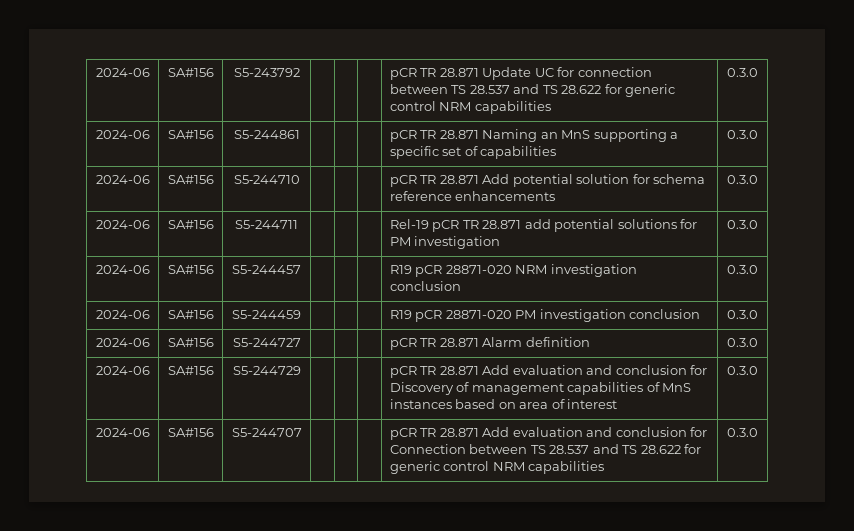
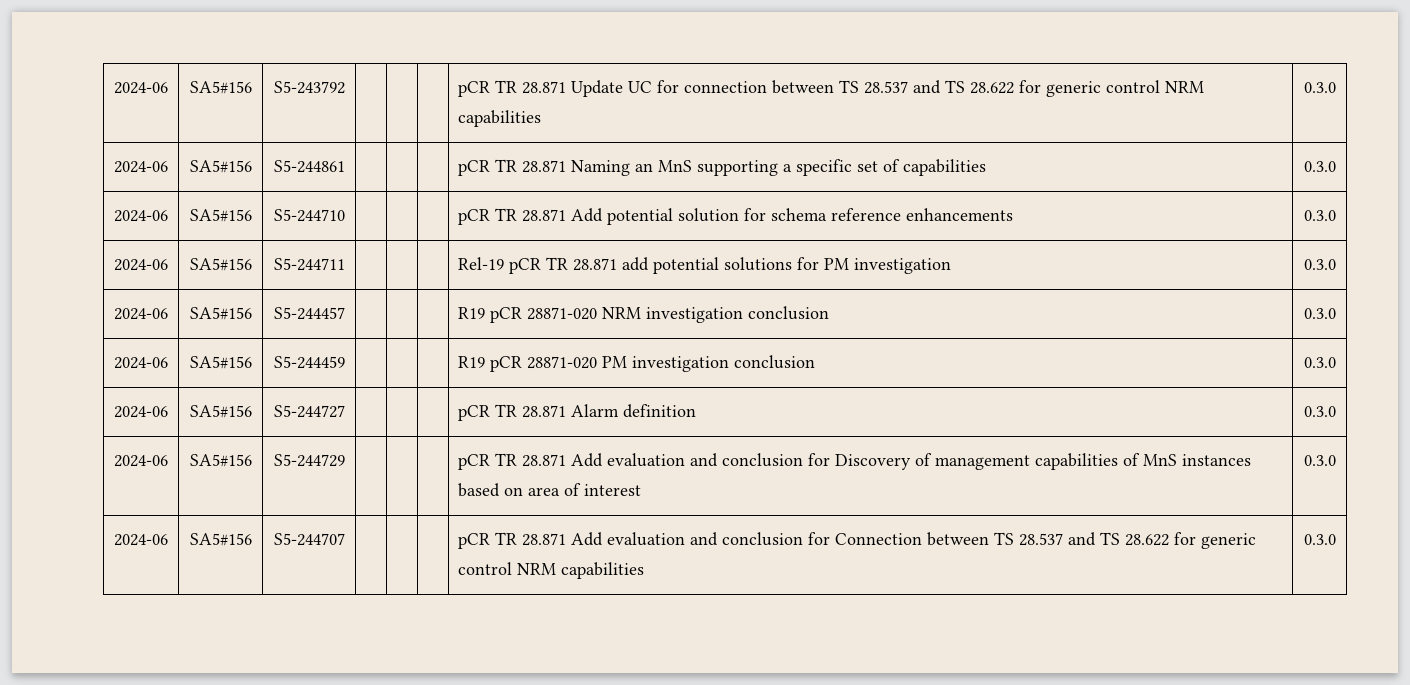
- 2024-06 | SA#156 | S5-243792 | | | | pCR TR 28.871 Update UC for connection between TS 28.537 and TS 28.622 for generic control NRM capabilities | 0.3.0
+ 2024-06 | SA5#156 | S5-243792 | | | | pCR TR 28.871 Update UC for connection between TS 28.537 and TS 28.622 for generic control NRM capabilities | 0.3.0
- 2024-06 | SA#156 | S5-244861 | | | | pCR TR 28.871 Naming an MnS supporting a specific set of capabilities | 0.3.0
+ 2024-06 | SA5#156 | S5-244861 | | | | pCR TR 28.871 Naming an MnS supporting a specific set of capabilities | 0.3.0
- 2024-06 | SA#156 | S5‑244710 | | | | pCR TR 28.871 Add potential solution for schema reference enhancements | 0.3.0
+ 2024-06 | SA5#156 | S5‑244710 | | | | pCR TR 28.871 Add potential solution for schema reference enhancements | 0.3.0
- 2024-06 | SA#156 | S5-244711 | | | | Rel-19 pCR TR 28.871 add potential solutions for PM investigation | 0.3.0
+ 2024-06 | SA5#156 | S5-244711 | | | | Rel-19 pCR TR 28.871 add potential solutions for PM investigation | 0.3.0
- 2024-06 | SA#156 | S5-244457 | | | | R19 pCR 28871-020 NRM investigation conclusion | 0.3.0
+ 2024-06 | SA5#156 | S5-244457 | | | | R19 pCR 28871-020 NRM investigation conclusion | 0.3.0
- 2024-06 | SA#156 | S5-244459 | | | | R19 pCR 28871-020 PM investigation conclusion | 0.3.0
+ 2024-06 | SA5#156 | S5-244459 | | | | R19 pCR 28871-020 PM investigation conclusion | 0.3.0
- 2024-06 | SA#156 | S5-244727 | | | | pCR TR 28.871 Alarm definition | 0.3.0
+ 2024-06 | SA5#156 | S5-244727 | | | | pCR TR 28.871 Alarm definition | 0.3.0
- 2024-06 | SA#156 | S5-244729 | | | | pCR TR 28.871 Add evaluation and conclusion for Discovery of management capabilities of MnS instances based on area of interest | 0.3.0
+ 2024-06 | SA5#156 | S5-244729 | | | | pCR TR 28.871 Add evaluation and conclusion for Discovery of management capabilities of MnS instances based on area of interest | 0.3.0
- 2024-06 | SA#156 | S5-244707 | | | | pCR TR 28.871 Add evaluation and conclusion for Connection between TS 28.537 and TS 28.622 for generic control NRM capabilities | 0.3.0
+ 2024-06 | SA5#156 | S5-244707 | | | | pCR TR 28.871 Add evaluation and conclusion for Connection between TS 28.537 and TS 28.622 for generic control NRM capabilities | 0.3.0

